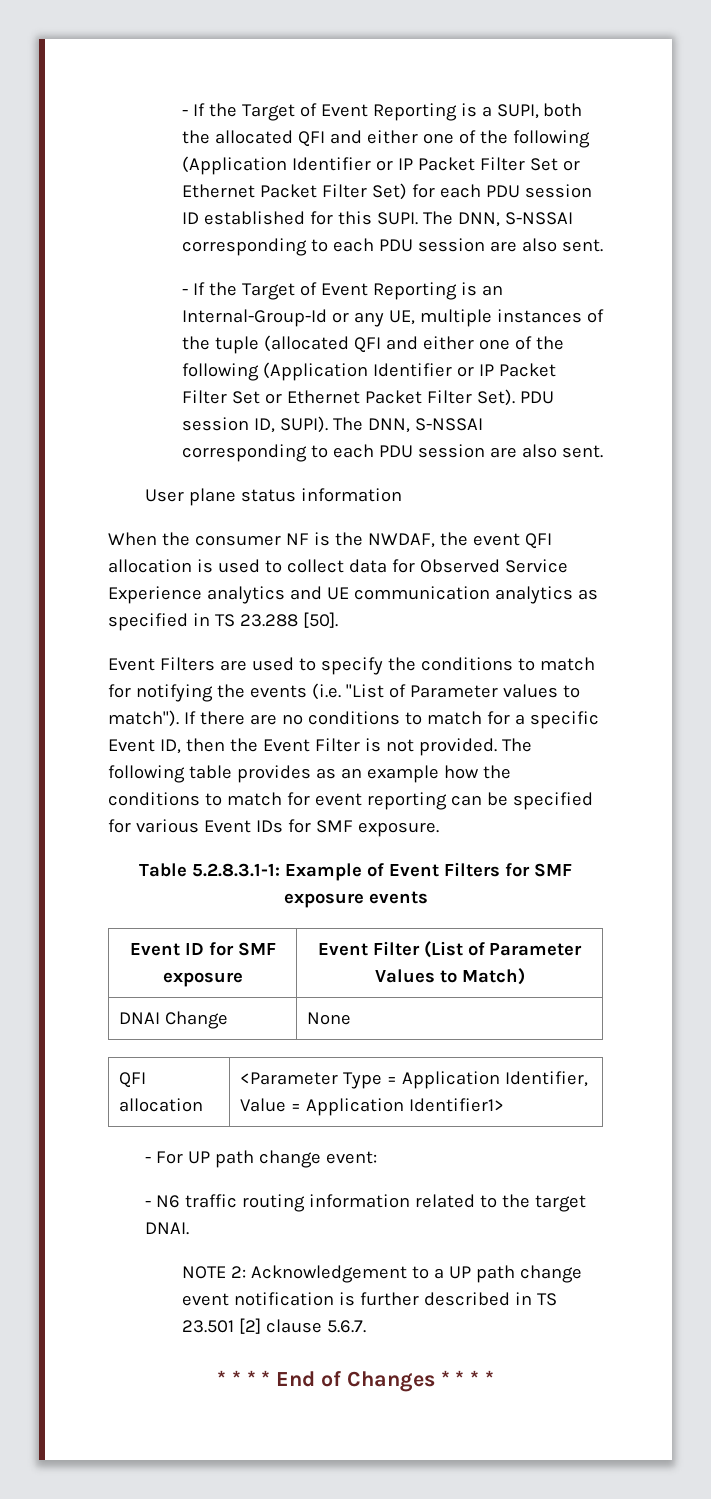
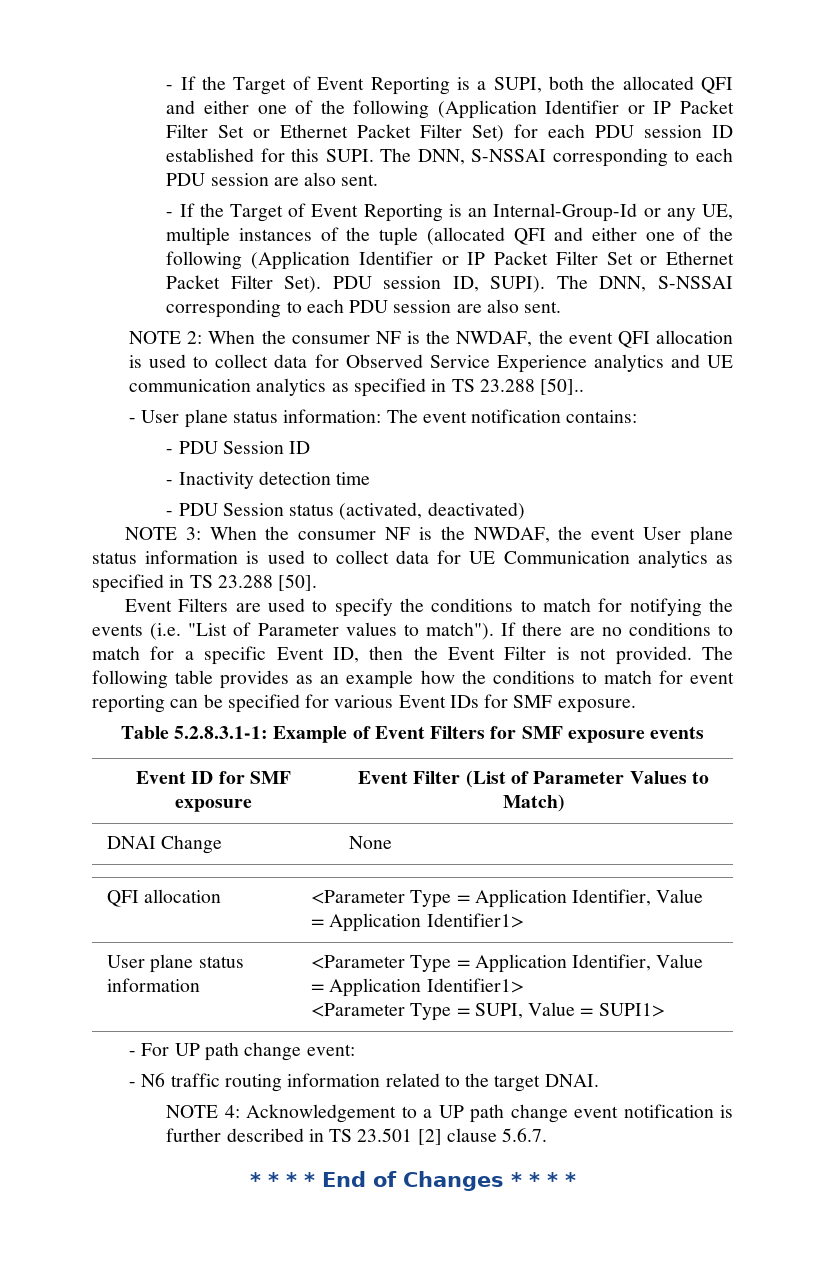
- User plane status information
- When the consumer NF is the NWDAF, the event QFI allocation is used to collect data for Observed Service Experience analytics and UE communication analytics as specified in TS 23.288 [50].
+ NOTE 2: When the consumer NF is the NWDAF, the event QFI allocation is used to collect data for Observed Service Experience analytics and UE communication analytics as specified in TS 23.288 [50]..
+ - User plane status information: The event notification contains:
+ - PDU Session ID
+ - Inactivity detection time
+ - PDU Session status (activated, deactivated)
+ NOTE 3: When the consumer NF is the NWDAF, the event User plane status information is used to collect data for UE Communication analytics as specified in TS 23.288 [50].
+ User plane status information | <Parameter Type = Application Identifier, Value = Application Identifier1>
+ <Parameter Type = SUPI, Value = SUPI1>
- NOTE 2: Acknowledgement to a UP path change event notification is further described in TS 23.501 [2] clause 5.6.7.
+ NOTE 4: Acknowledgement to a UP path change event notification is further described in TS 23.501 [2] clause 5.6.7.

